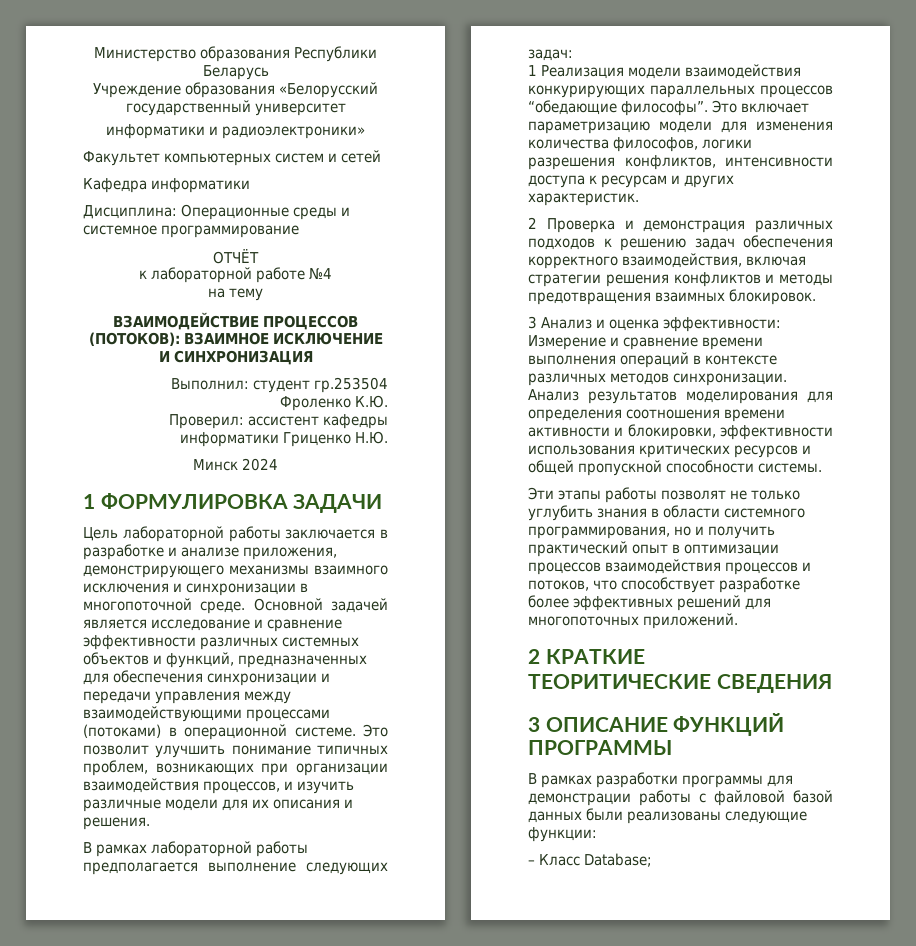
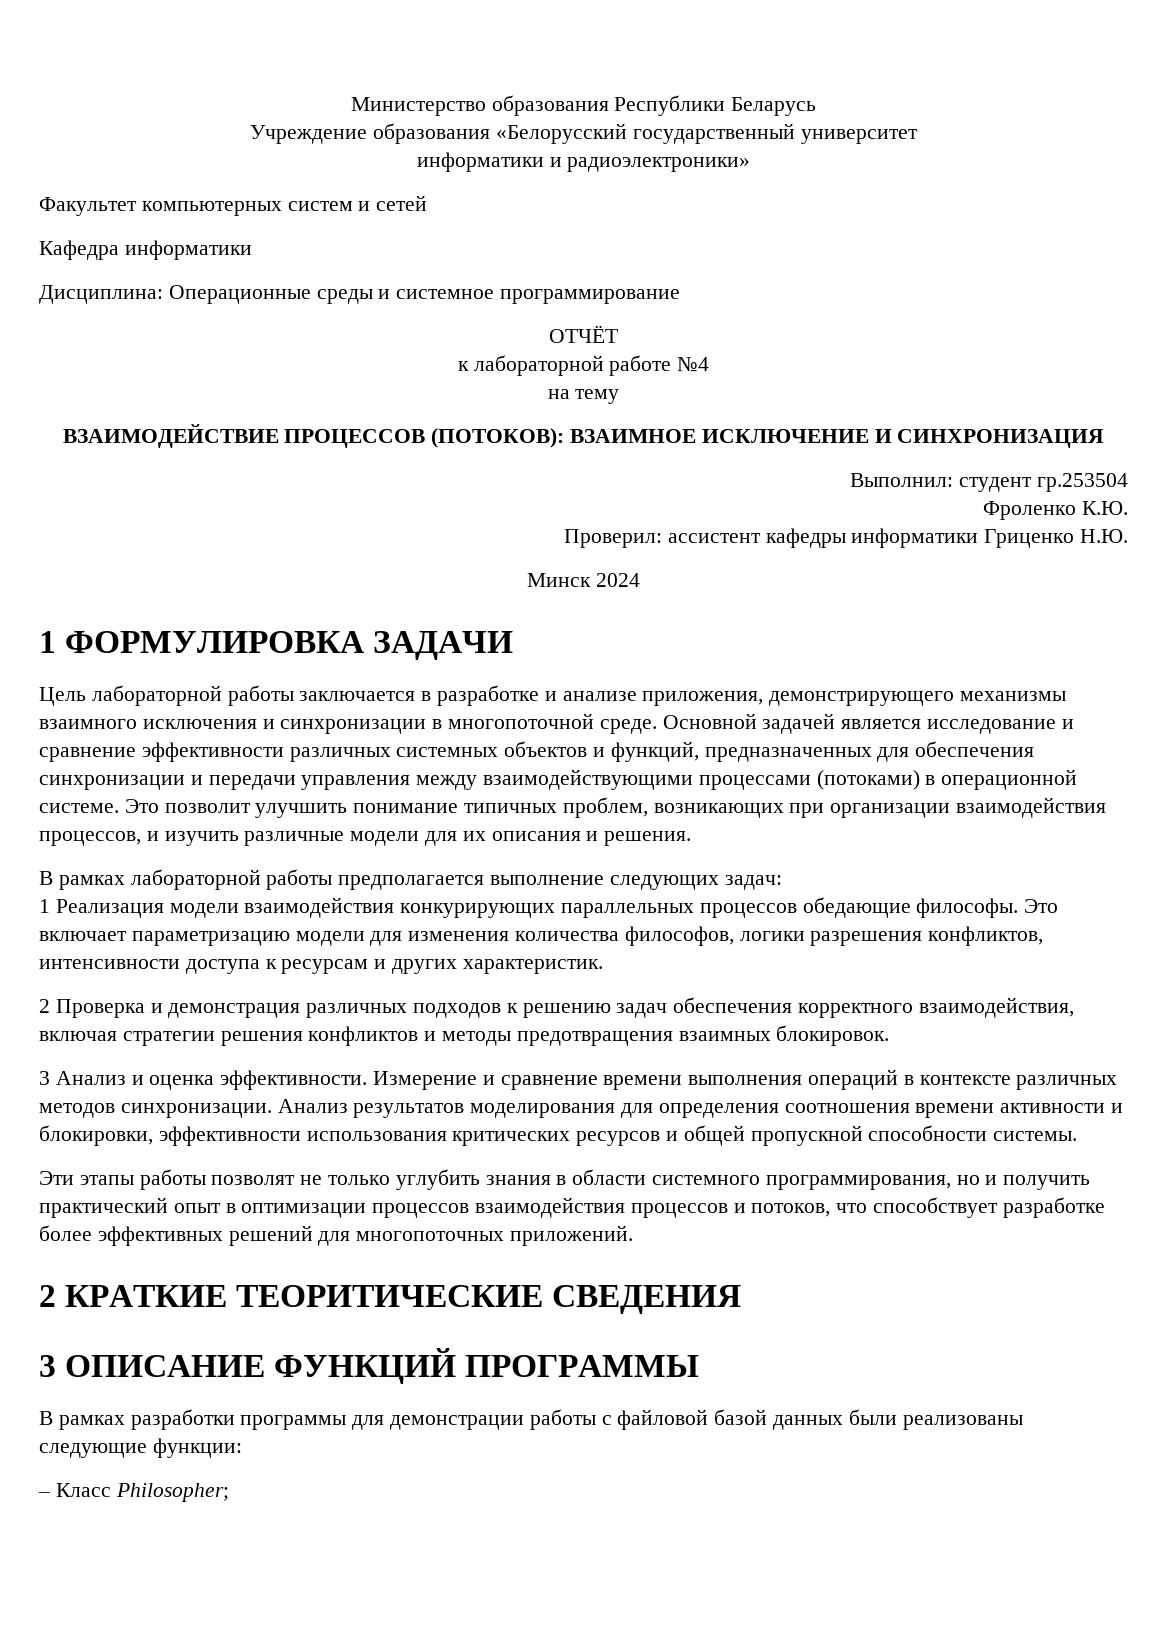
- 1 Реализация модели взаимодействия конкурирующих параллельных процессов “обедающие философы”.
+ 1 Реализация модели взаимодействия конкурирующих параллельных процессов обедающие философы.
- 3 Анализ и оценка эффективности: Измерение и сравнение времени выполнения операций в контексте различных методов синхронизации.
+ 3 Анализ и оценка эффективности. Измерение и сравнение времени выполнения операций в контексте различных методов синхронизации.
- – Класс Database;
+ – Класс Philosopher;

